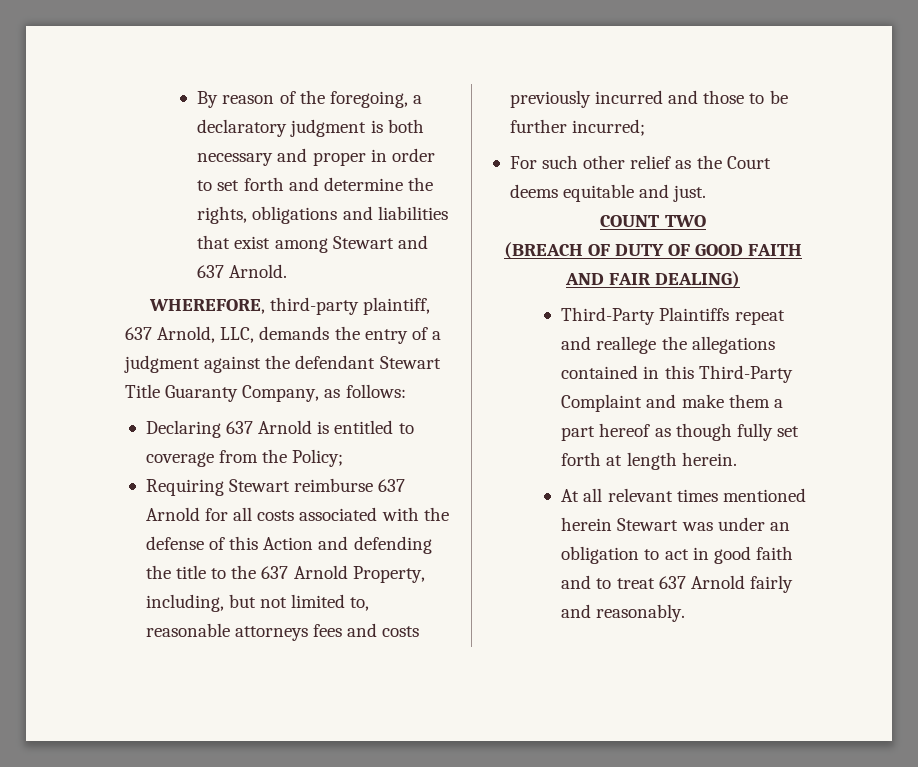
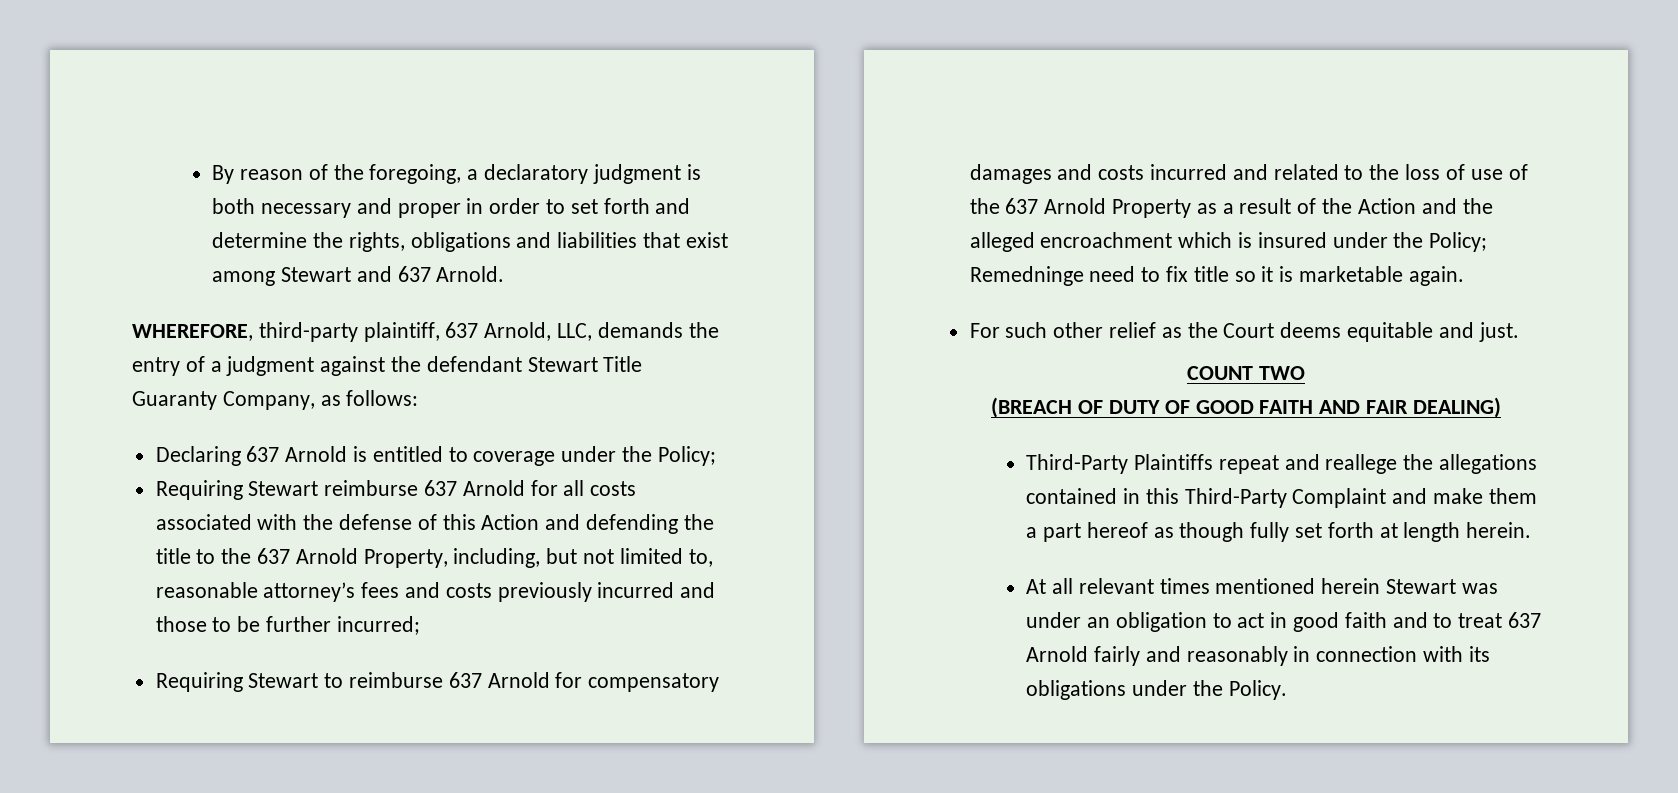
- Declaring 637 Arnold is entitled to coverage from the Policy;
+ Declaring 637 Arnold is entitled to coverage under the Policy;
- Requiring Stewart reimburse 637 Arnold for all costs associated with the defense of this Action and defending the title to the 637 Arnold Property, including, but not limited to, reasonable attorneys fees and costs previously incurred and those to be further incurred;
+ Requiring Stewart reimburse 637 Arnold for all costs associated with the defense of this Action and defending the title to the 637 Arnold Property, including, but not limited to, reasonable attorney’s fees and costs previously incurred and those to be further incurred;
+ Requiring Stewart to reimburse 637 Arnold for compensatory damages and costs incurred and related to the loss of use of the 637 Arnold Property as a result of the Action and the alleged encroachment which is insured under the Policy; Remedninge need to fix title so it is marketable again.
- At all relevant times mentioned herein Stewart was under an obligation to act in good faith and to treat 637 Arnold fairly and reasonably.
+ At all relevant times mentioned herein Stewart was under an obligation to act in good faith and to treat 637 Arnold fairly and reasonably in connection with its obligations under the Policy.

